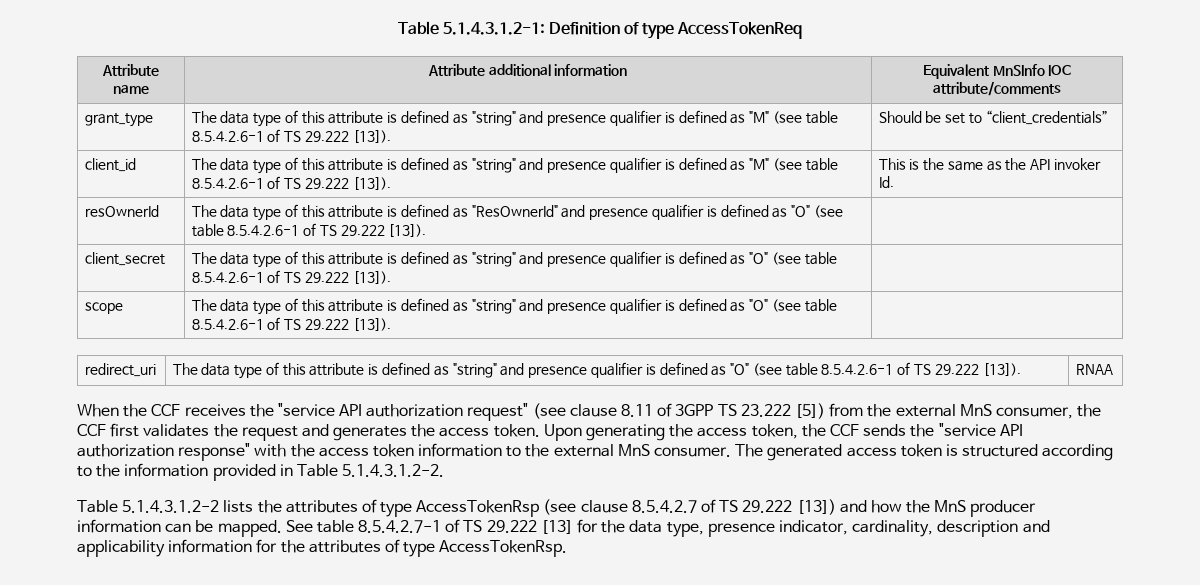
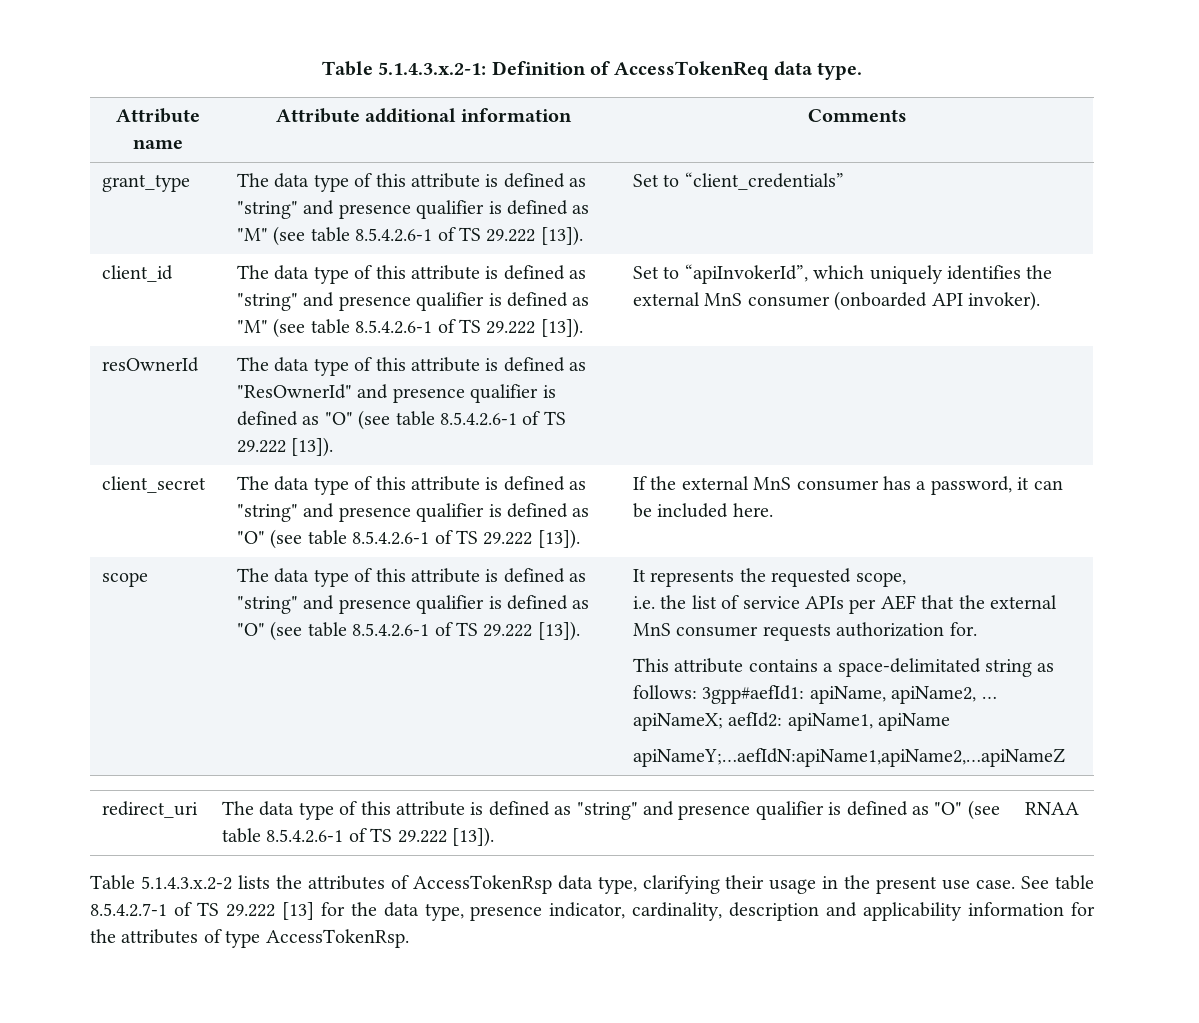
- Table 5.1.4.3.1.2-1: Definition of type AccessTokenReq
+ Table 5.1.4.3.x.2-1: Definition of AccessTokenReq data type.
- Attribute name | Attribute additional information | Equivalent MnSInfo IOC attribute/comments
+ Attribute name | Attribute additional information | Comments
- grant_type | The data type of this attribute is defined as "string" and presence qualifier is defined as "M" (see table 8.5.4.2.6-1 of TS 29.222 [13]). | Should be set to “client_credentials”
+ grant_type | The data type of this attribute is defined as "string" and presence qualifier is defined as "M" (see table 8.5.4.2.6-1 of TS 29.222 [13]). | Set to “client_credentials”
- client_id | The data type of this attribute is defined as "string" and presence qualifier is defined as "M" (see table 8.5.4.2.6-1 of TS 29.222 [13]). | This is the same as the API invoker Id.
+ client_id | The data type of this attribute is defined as "string" and presence qualifier is defined as "M" (see table 8.5.4.2.6-1 of TS 29.222 [13]). | Set to “apiInvokerId”, which uniquely identifies the external MnS consumer (onboarded API invoker).
- client_secret | The data type of this attribute is defined as "string" and presence qualifier is defined as "O" (see table 8.5.4.2.6-1 of TS 29.222 [13]). |
+ client_secret | The data type of this attribute is defined as "string" and presence qualifier is defined as "O" (see table 8.5.4.2.6-1 of TS 29.222 [13]). | If the external MnS consumer has a password, it can be included here.
+ It represents the requested scope,
+ i.e. the list of service APIs per AEF that the external MnS consumer requests authorization for.
+ This attribute contains a space-delimitated string as follows: 3gpp#aefId1: apiName, apiName2, … apiNameX; aefId2: apiName1, apiName
+ apiNameY;…aefIdN:apiName1,apiName2,…apiNameZ
- When the CCF receives the "service API authorization request" (see clause 8.11 of 3GPP TS 23.222 [5]) from the external MnS consumer, the CCF first validates the request and generates the access token. Upon generating the access token, the CCF sends the "service API authorization response" with the access token information to the external MnS consumer. The generated access token is structured according to the information provided in Table 5.1.4.3.1.2-2.
- Table 5.1.4.3.1.2-2 lists the attributes of type AccessTokenRsp (see clause 8.5.4.2.7 of TS 29.222 [13]) and how the MnS producer information can be mapped.
+ Table 5.1.4.3.x.2-2 lists the attributes of AccessTokenRsp data type, clarifying their usage in the present use case.

